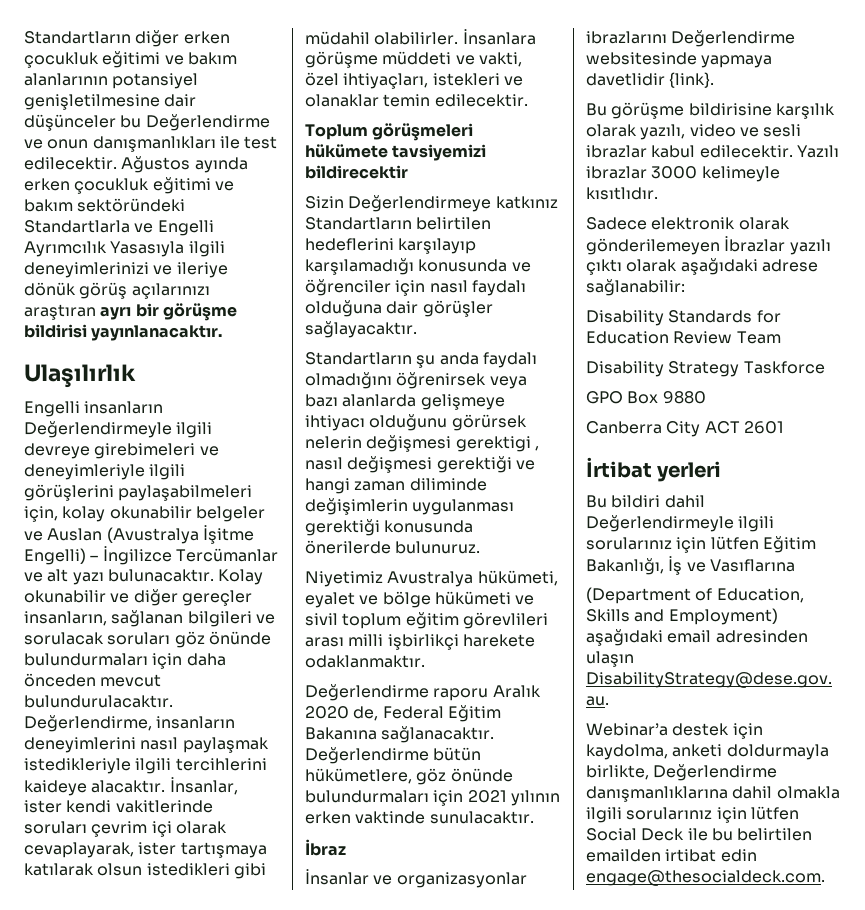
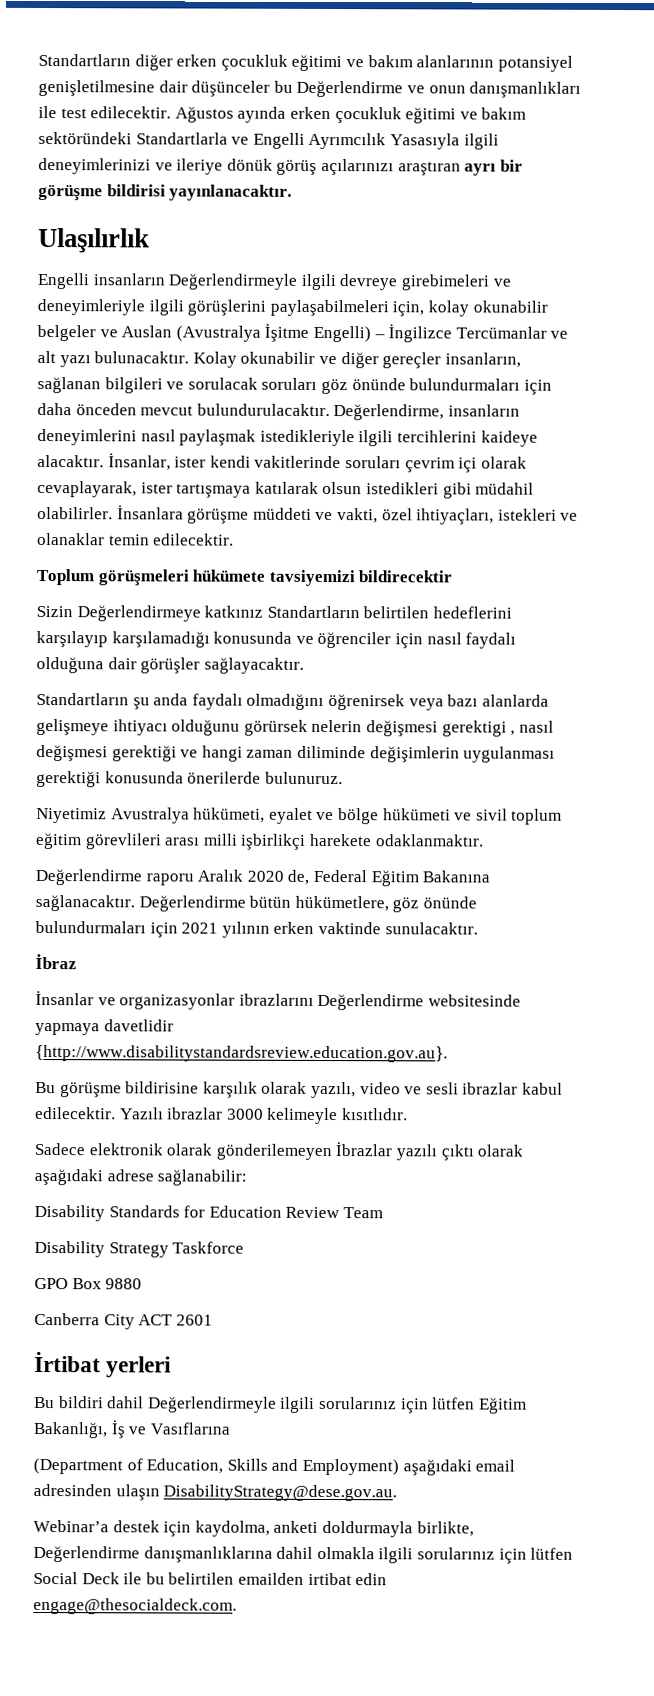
- İnsanlar ve organizasyonlar ibrazlarını Değerlendirme websitesinde yapmaya davetlidir {link}.
+ İnsanlar ve organizasyonlar ibrazlarını Değerlendirme websitesinde yapmaya davetlidir {http://www.disabilitystandardsreview.education.gov.au}.

